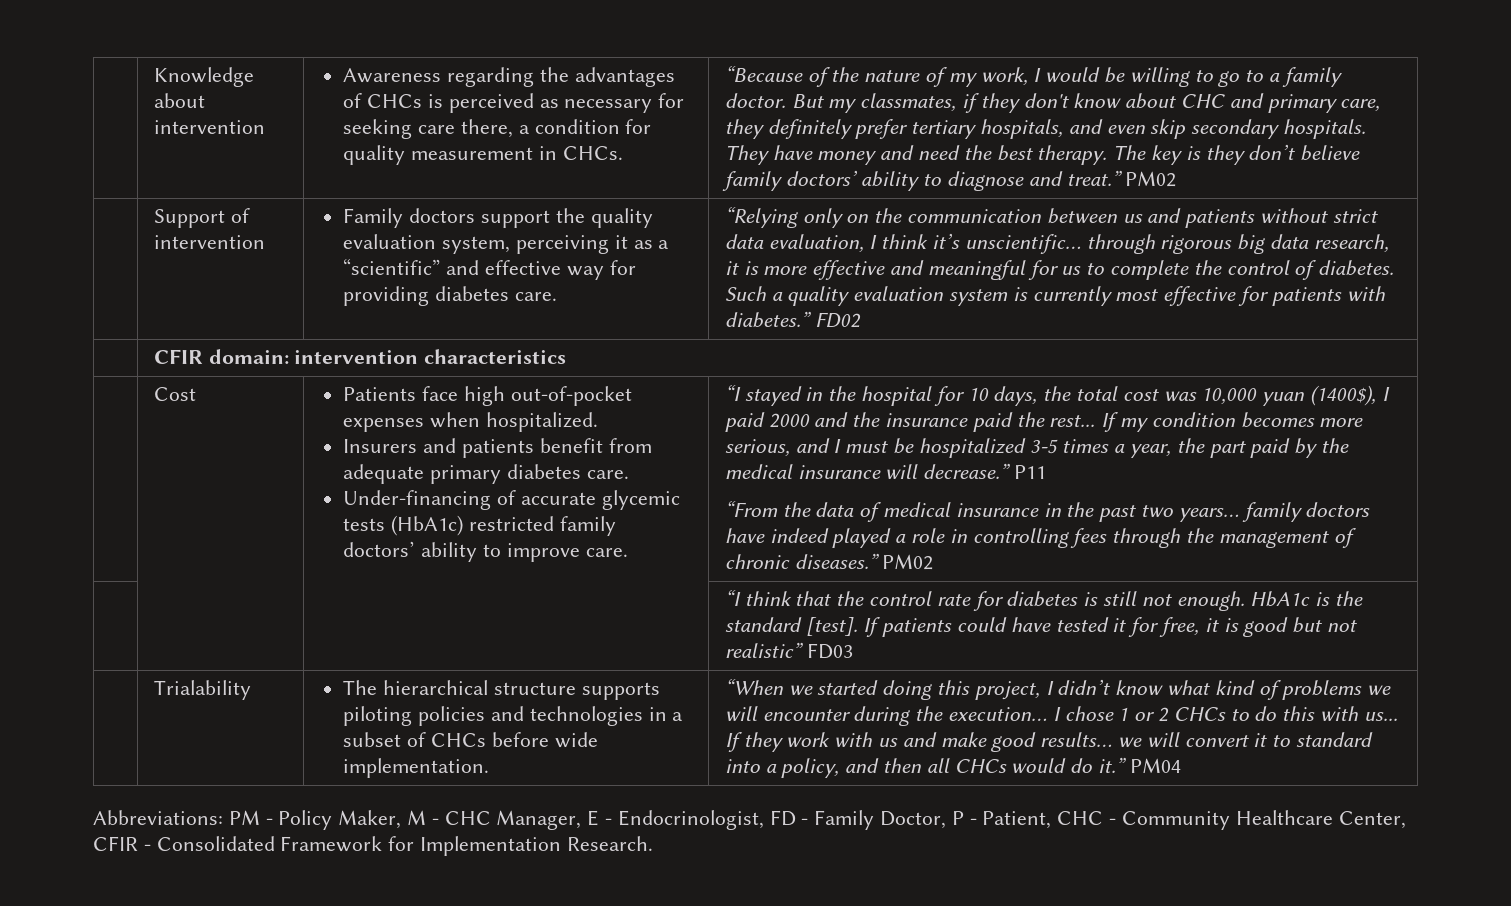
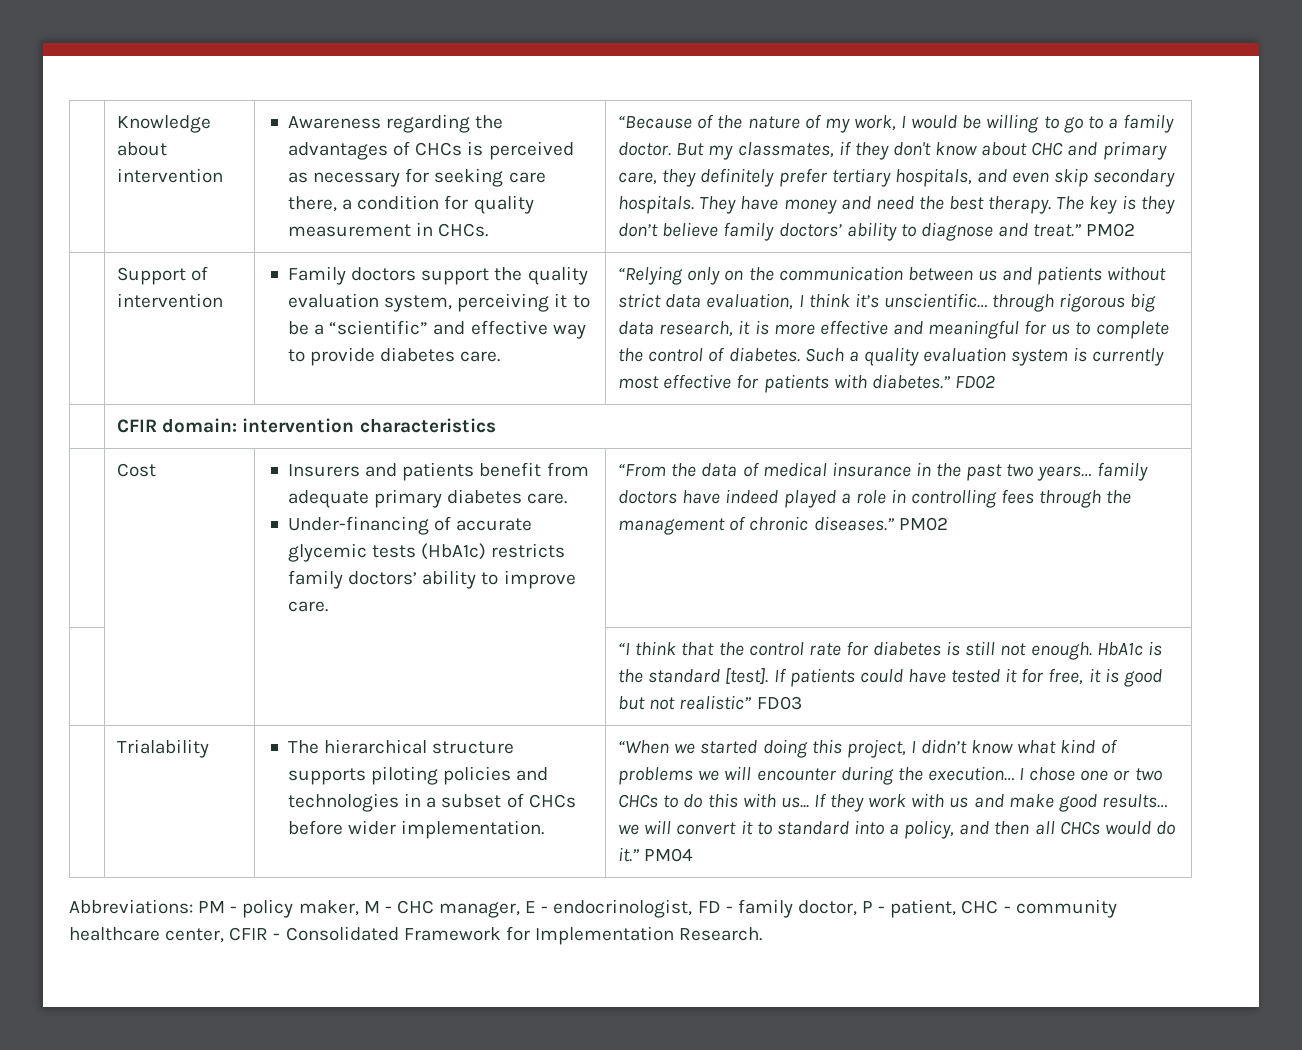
- Family doctors support the quality evaluation system, perceiving it as a “scientific” and effective way for providing diabetes care.
+ Family doctors support the quality evaluation system, perceiving it to be a “scientific” and effective way to provide diabetes care.
- Patients face high out-of-pocket expenses when hospitalized.
- Under-financing of accurate glycemic tests (HbA1c) restricted family doctors’ ability to improve care.
+ Under-financing of accurate glycemic tests (HbA1c) restricts family doctors’ ability to improve care.
- “I stayed in the hospital for 10 days, the total cost was 10,000 yuan (1400$), I paid 2000 and the insurance paid the rest... If my condition becomes more serious, and I must be hospitalized 3-5 times a year, the part paid by the medical insurance will decrease.” P11
- The hierarchical structure supports piloting policies and technologies in a subset of CHCs before wide implementation.
+ The hierarchical structure supports piloting policies and technologies in a subset of CHCs before wider implementation.
- I chose 1 or 2 CHCs to do this with us...
+ I chose one or two CHCs to do this with us...
- Abbreviations: PM - Policy Maker, M - CHC Manager, E - Endocrinologist, FD - Family Doctor, P - Patient, CHC - Community Healthcare Center, CFIR - Consolidated Framework for Implementation Research.
+ Abbreviations: PM - policy maker, M - CHC manager, E - endocrinologist, FD - family doctor, P - patient, CHC - community healthcare center, CFIR - Consolidated Framework for Implementation Research.

